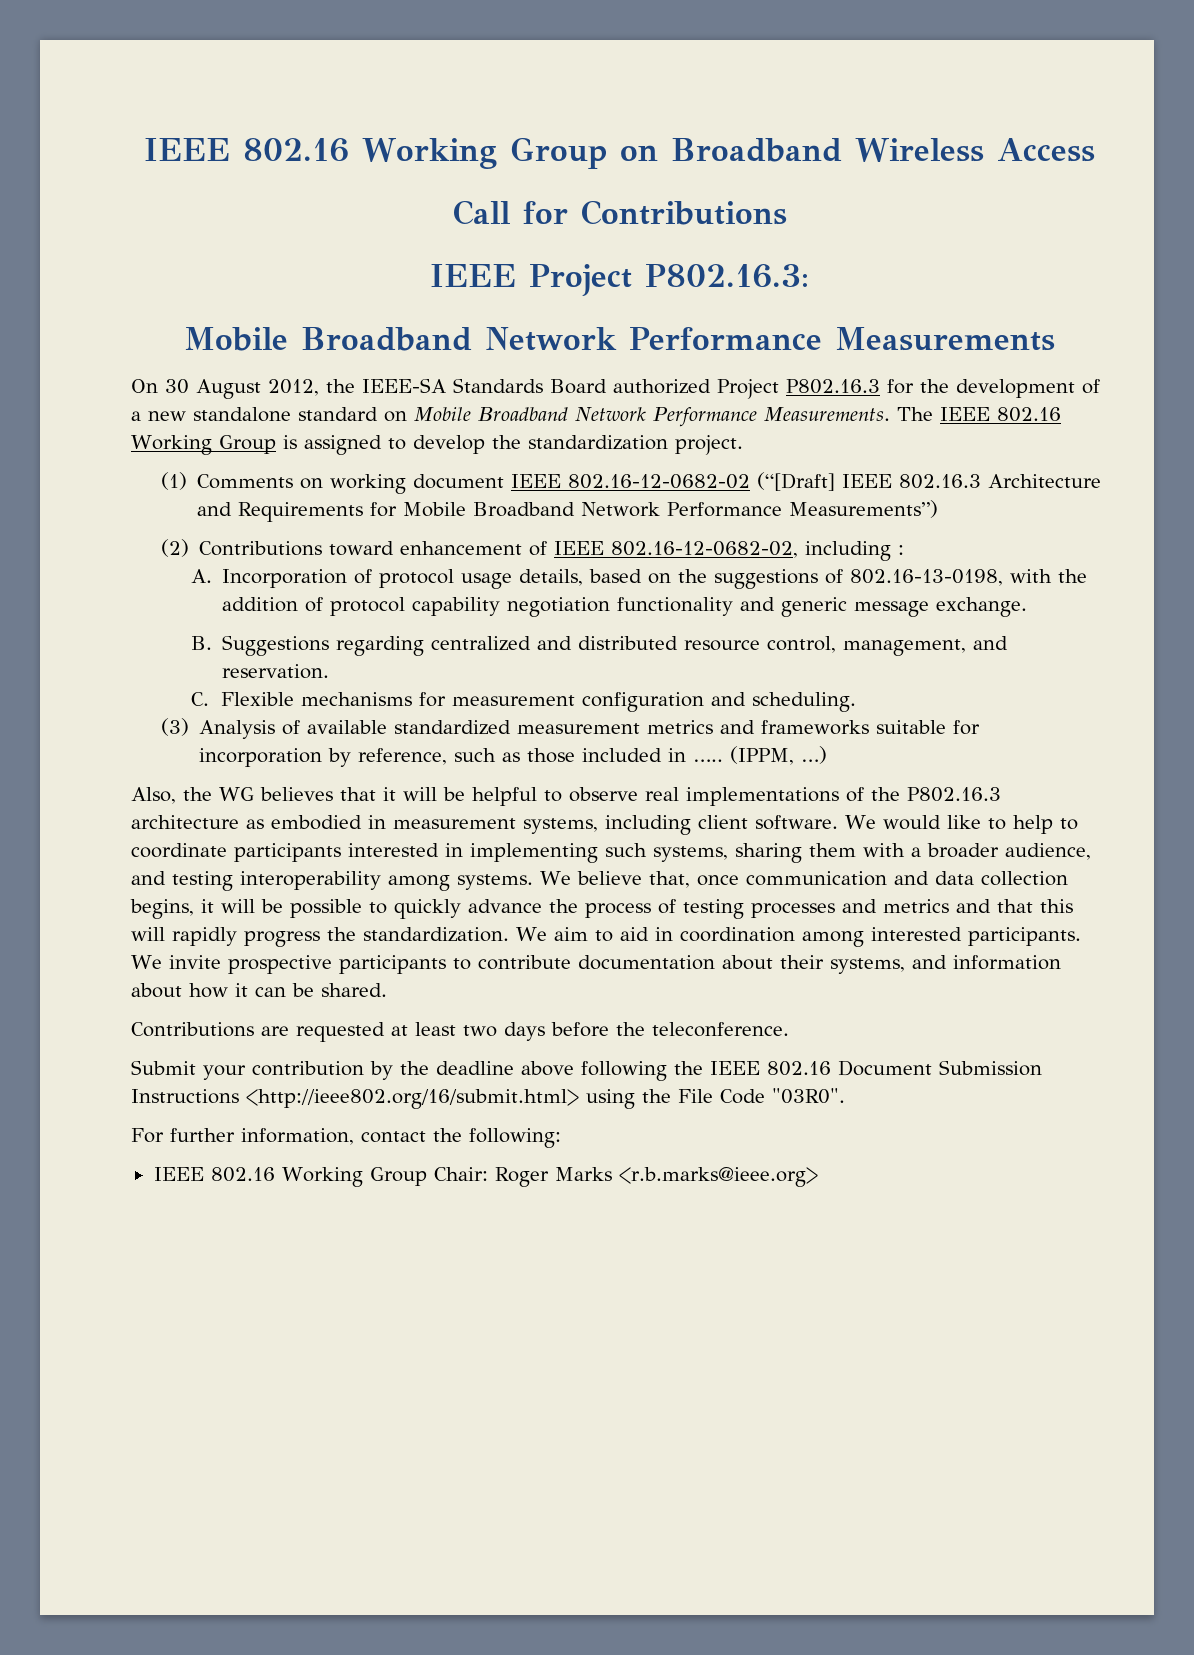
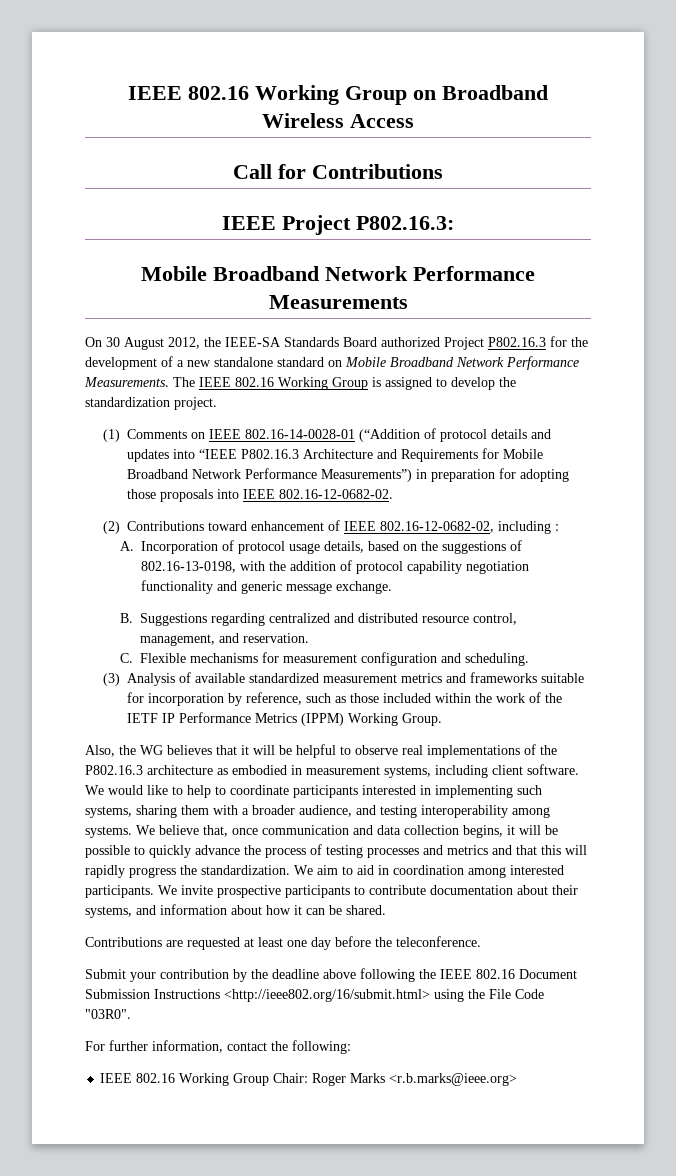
- (1) Comments on working document IEEE 802.16-12-0682-02 (“[Draft] IEEE 802.16.3 Architecture and Requirements for Mobile Broadband Network Performance Measurements”)
+ (1) Comments on IEEE 802.16-14-0028-01 (“Addition of protocol details and updates into “IEEE P802.16.3 Architecture and Requirements for Mobile Broadband Network Performance Measurements”) in preparation for adopting those proposals into IEEE 802.16-12-0682-02.
- (3) Analysis of available standardized measurement metrics and frameworks suitable for incorporation by reference, such as those included in ….. (IPPM, …)
+ (3) Analysis of available standardized measurement metrics and frameworks suitable for incorporation by reference, such as those included within the work of the IETF IP Performance Metrics (IPPM) Working Group.
- Contributions are requested at least two days before the teleconference.
+ Contributions are requested at least one day before the teleconference.

